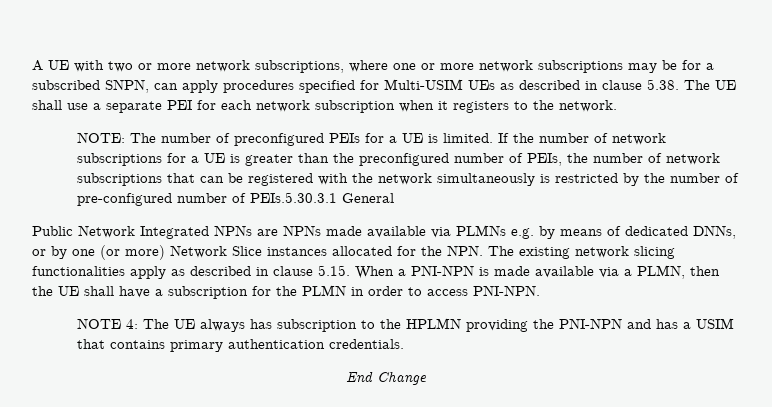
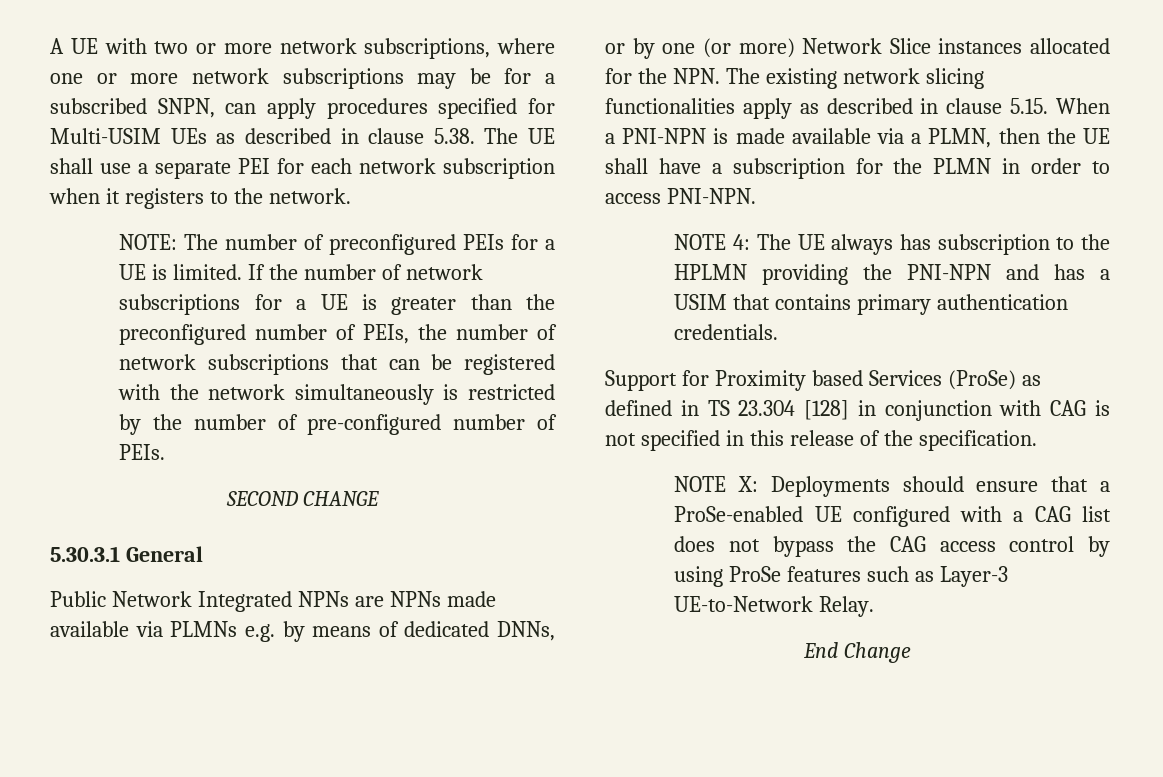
- If the number of network subscriptions for a UE is greater than the preconfigured number of PEIs, the number of network subscriptions that can be registered with the network simultaneously is restricted by the number of pre-configured number of PEIs.5.30.3.1 General
+ If the number of network subscriptions for a UE is greater than the preconfigured number of PEIs, the number of network subscriptions that can be registered with the network simultaneously is restricted by the number of pre-configured number of PEIs.
+ SECOND CHANGE
+ 5.30.3.1 General
+ Support for Proximity based Services (ProSe) as defined in TS 23.304 [128] in conjunction with CAG is not specified in this release of the specification.
+ NOTE X: Deployments should ensure that a ProSe-enabled UE configured with a CAG list does not bypass the CAG access control by using ProSe features such as Layer-3 UE-to-Network Relay.

